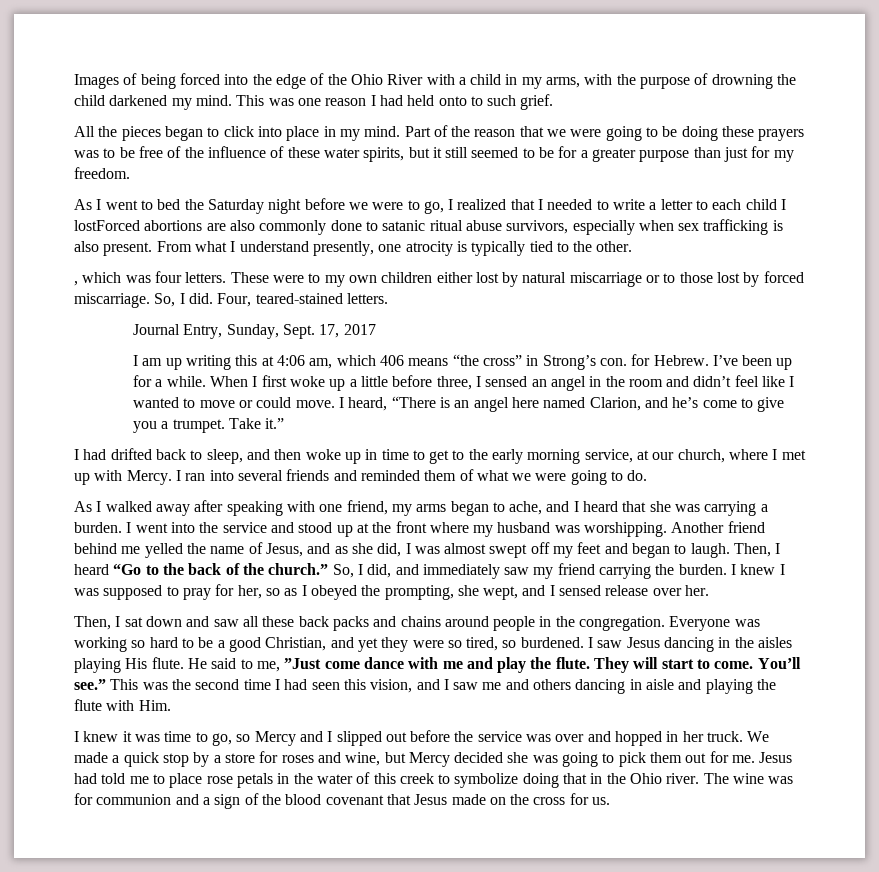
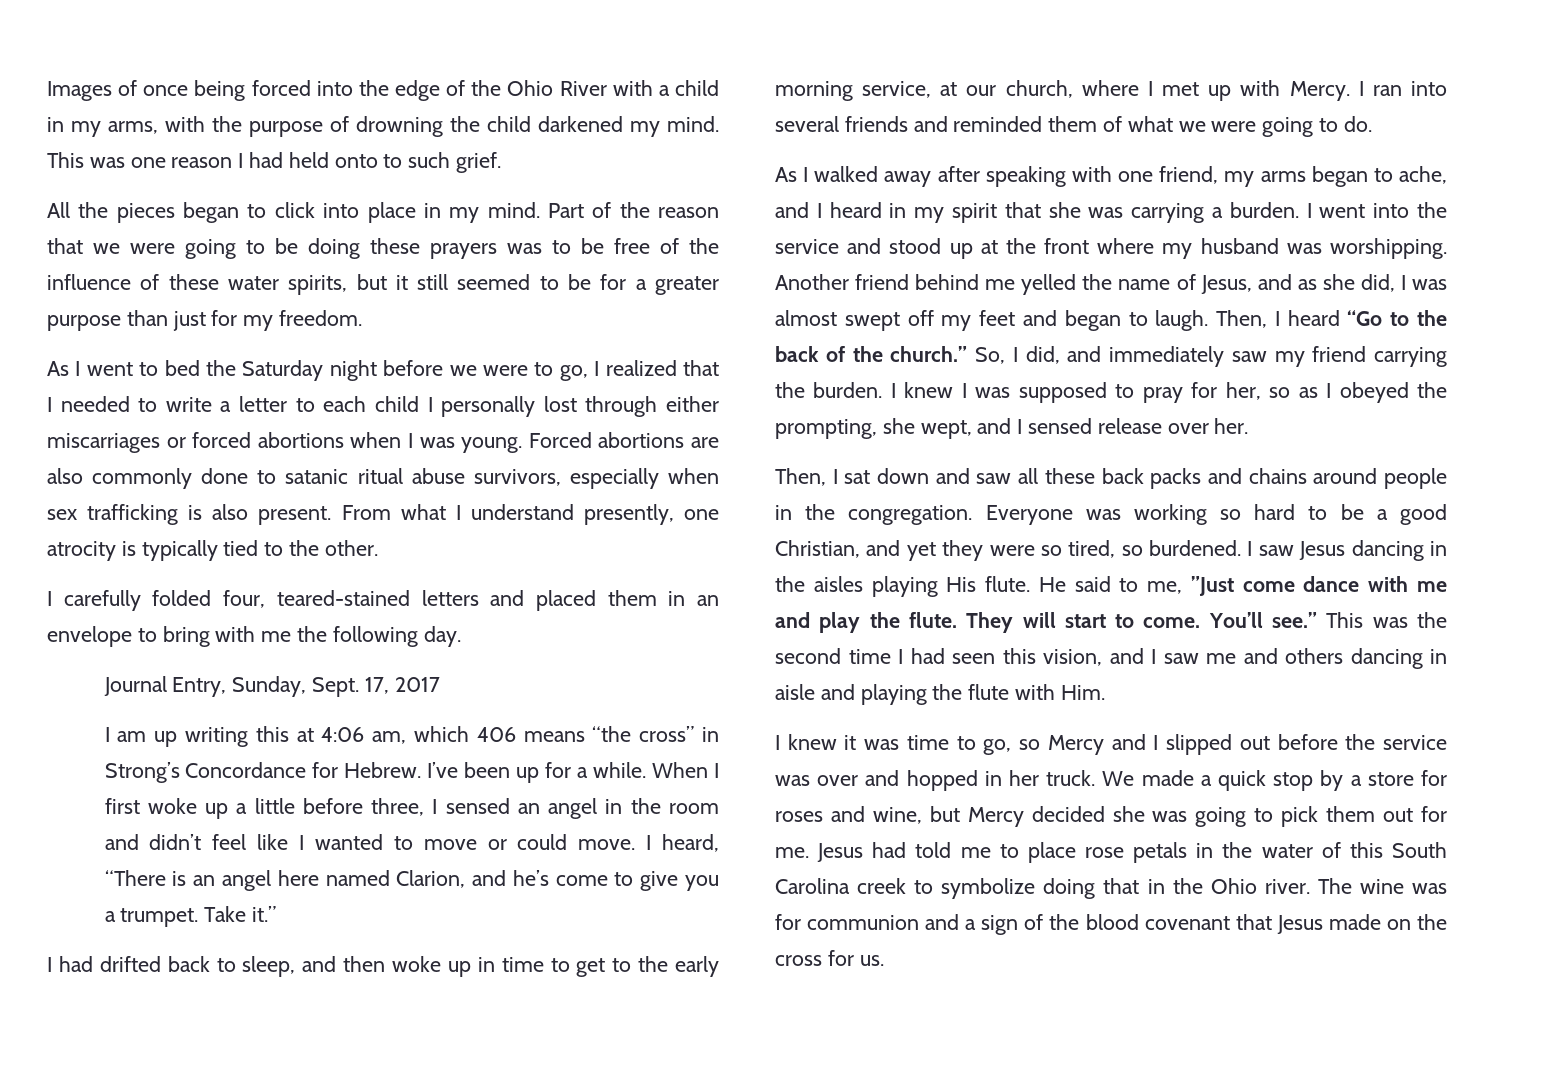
- Images of being forced into the edge of the Ohio River with a child in my arms, with the purpose of drowning the child darkened my mind.
+ Images of once being forced into the edge of the Ohio River with a child in my arms, with the purpose of drowning the child darkened my mind.
- As I went to bed the Saturday night before we were to go, I realized that I needed to write a letter to each child I lostForced abortions are also commonly done to satanic ritual abuse survivors, especially when sex trafficking is also present.
+ As I went to bed the Saturday night before we were to go, I realized that I needed to write a letter to each child I personally lost through either miscarriages or forced abortions when I was young. Forced abortions are also commonly done to satanic ritual abuse survivors, especially when sex trafficking is also present.
- , which was four letters. These were to my own children either lost by natural miscarriage or to those lost by forced miscarriage. So, I did. Four, teared-stained letters.
+ I carefully folded four, teared-stained letters and placed them in an envelope to bring with me the following day.
- I am up writing this at 4:06 am, which 406 means “the cross” in Strong’s con. for Hebrew.
+ I am up writing this at 4:06 am, which 406 means “the cross” in Strong’s Concordance for Hebrew.
- As I walked away after speaking with one friend, my arms began to ache, and I heard that she was carrying a burden.
+ As I walked away after speaking with one friend, my arms began to ache, and I heard in my spirit that she was carrying a burden.
- Jesus had told me to place rose petals in the water of this creek to symbolize doing that in the Ohio river.
+ Jesus had told me to place rose petals in the water of this South Carolina creek to symbolize doing that in the Ohio river.

